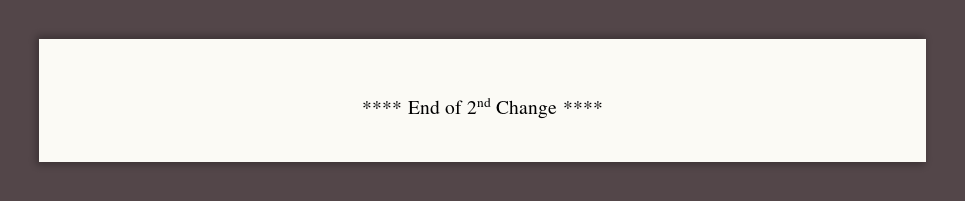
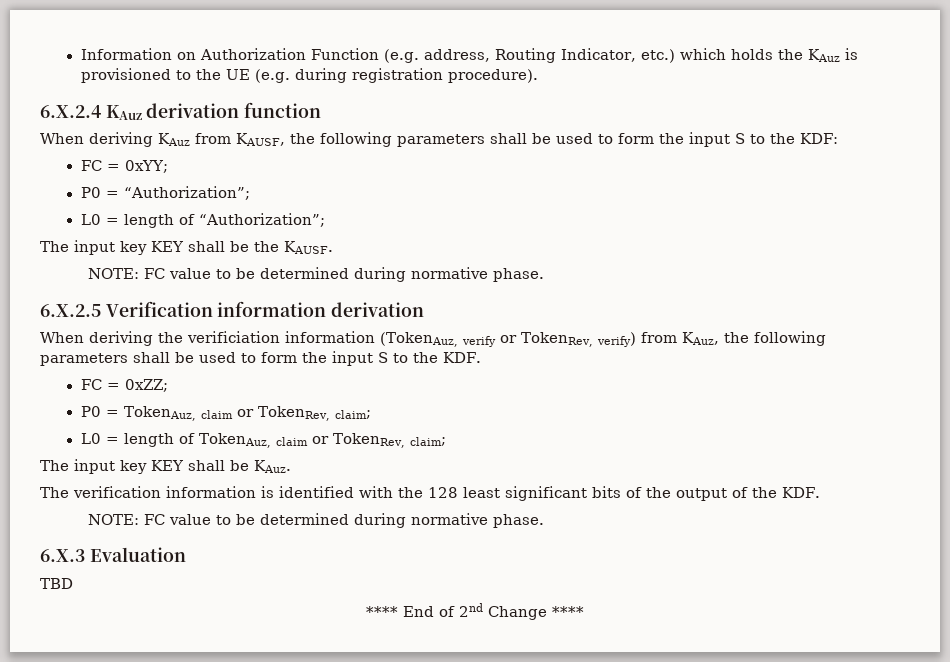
+ Information on Authorization Function (e.g. address, Routing Indicator, etc.) which holds the KAuz is provisioned to the UE (e.g. during registration procedure).
+ 6.X.2.4 KAuz derivation function
+ When deriving KAuz from KAUSF, the following parameters shall be used to form the input S to the KDF:
+ FC = 0xYY;
+ P0 = “Authorization”;
+ L0 = length of “Authorization”;
+ The input key KEY shall be the KAUSF.
+ NOTE: FC value to be determined during normative phase.
+ 6.X.2.5 Verification information derivation
+ When deriving the verificiation information (TokenAuz, verify or TokenRev, verify) from KAuz, the following parameters shall be used to form the input S to the KDF.
+ FC = 0xZZ;
+ P0 = TokenAuz, claim or TokenRev, claim;
+ L0 = length of TokenAuz, claim or TokenRev, claim;
+ The input key KEY shall be KAuz.
+ The verification information is identified with the 128 least significant bits of the output of the KDF.
+ NOTE: FC value to be determined during normative phase.
+ 6.X.3 Evaluation
+ TBD

